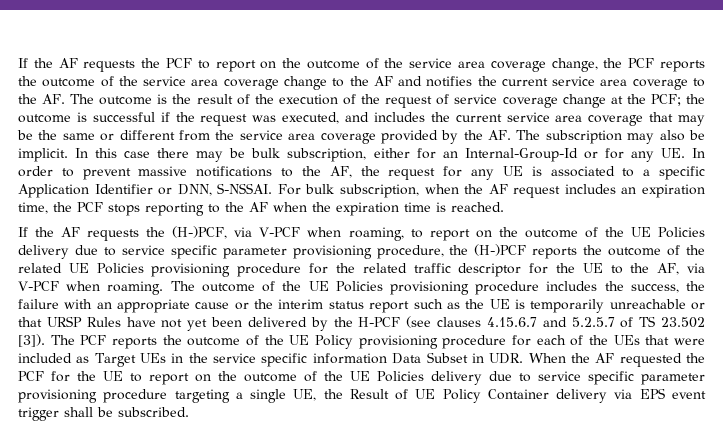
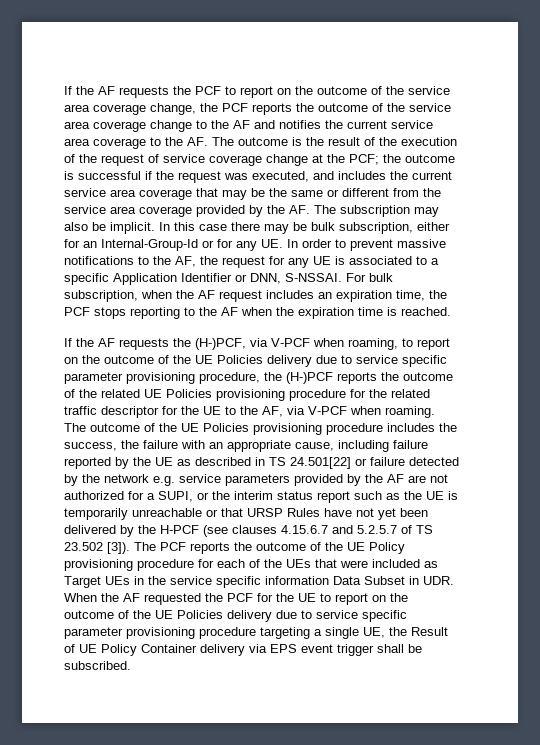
- The outcome of the UE Policies provisioning procedure includes the success, the failure with an appropriate cause or the interim status report such as the UE is temporarily unreachable or that URSP Rules have not yet been delivered by the H-PCF (see clauses 4.15.6.7 and 5.2.5.7 of TS 23.502 [3]).
+ The outcome of the UE Policies provisioning procedure includes the success, the failure with an appropriate cause, including failure reported by the UE as described in TS 24.501[22] or failure detected by the network e.g. service parameters provided by the AF are not authorized for a SUPI, or the interim status report such as the UE is temporarily unreachable or that URSP Rules have not yet been delivered by the H-PCF (see clauses 4.15.6.7 and 5.2.5.7 of TS 23.502 [3]).

